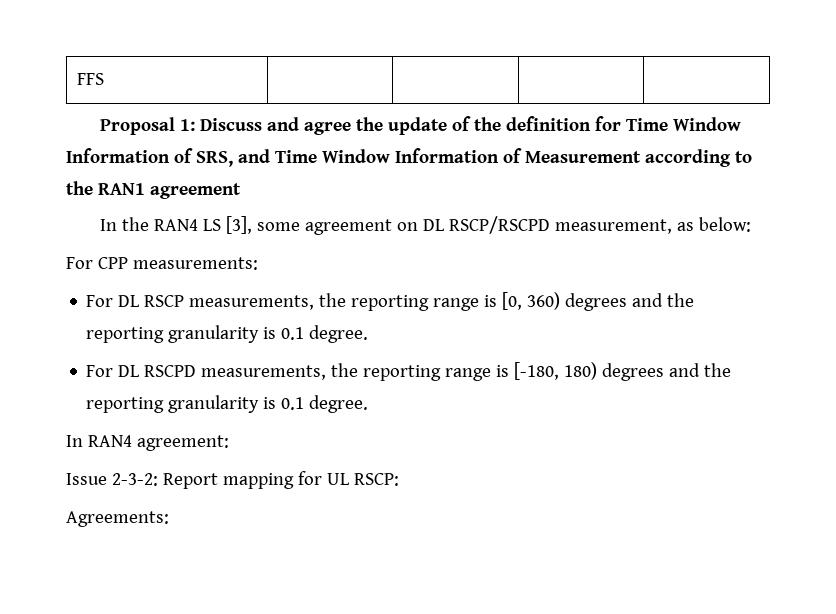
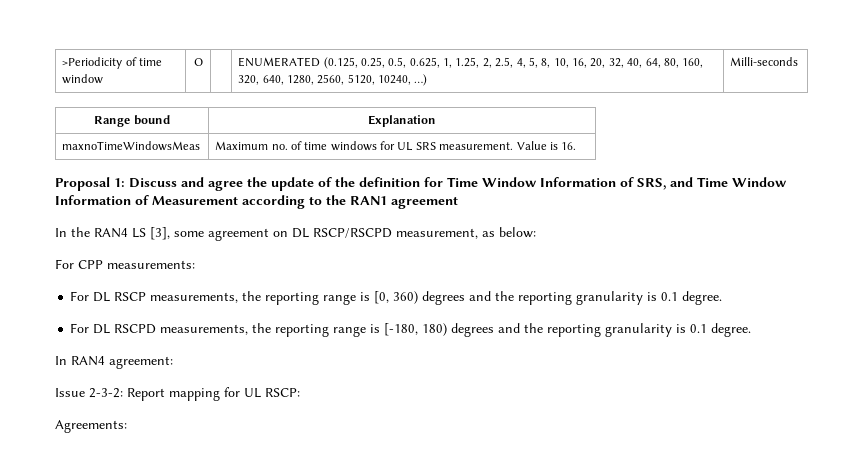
- FFS | | | |
+ >Periodicity of time window | O | | ENUMERATED (0.125, 0.25, 0.5, 0.625, 1, 1.25, 2, 2.5, 4, 5, 8, 10, 16, 20, 32, 40, 64, 80, 160, 320, 640, 1280, 2560, 5120, 10240, …) | Milli-seconds
+ Range bound | Explanation
+ maxnoTimeWindowsMeas | Maximum no. of time windows for UL SRS measurement. Value is 16.

